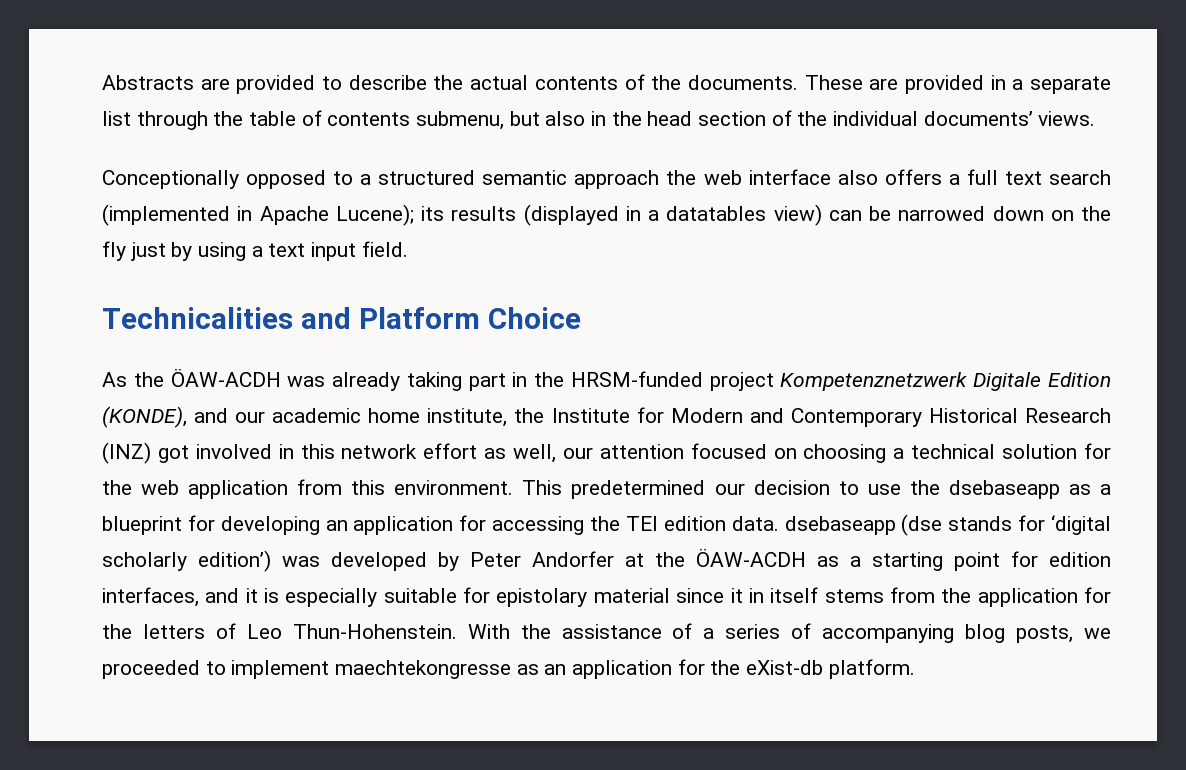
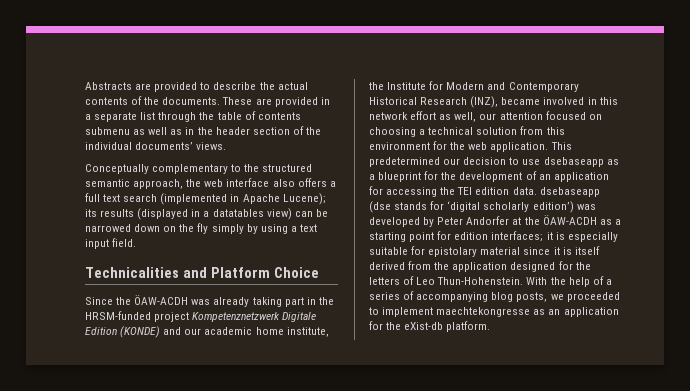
- These are provided in a separate list through the table of contents submenu, but also in the head section of the individual documents’ views.
+ These are provided in a separate list through the table of contents submenu as well as in the header section of the individual documents’ views.
- Conceptionally opposed to a structured semantic approach the web interface also offers a full text search (implemented in Apache Lucene); its results (displayed in a datatables view) can be narrowed down on the fly just by using a text input field.
+ Conceptually complementary to the structured semantic approach, the web interface also offers a full text search (implemented in Apache Lucene); its results (displayed in a datatables view) can be narrowed down on the fly simply by using a text input field.
- As the ÖAW-ACDH was already taking part in the HRSM-funded project Kompetenznetzwerk Digitale Edition (KONDE), and our academic home institute, the Institute for Modern and Contemporary Historical Research (INZ) got involved in this network effort as well, our attention focused on choosing a technical solution for the web application from this environment.
+ Since the ÖAW-ACDH was already taking part in the HRSM-funded project Kompetenznetzwerk Digitale Edition (KONDE) and our academic home institute, the Institute for Modern and Contemporary Historical Research (INZ), became involved in this network effort as well, our attention focused on choosing a technical solution from this environment for the web application.
- This predetermined our decision to use the dsebaseapp as a blueprint for developing an application for accessing the TEI edition data. dsebaseapp (dse stands for ‘digital scholarly edition’) was developed by Peter Andorfer at the ÖAW-ACDH as a starting point for edition interfaces, and it is especially suitable for epistolary material since it in itself stems from the application for the letters of Leo Thun-Hohenstein.
+ This predetermined our decision to use dsebaseapp as a blueprint for the development of an application for accessing the TEI edition data. dsebaseapp (dse stands for ‘digital scholarly edition’) was developed by Peter Andorfer at the ÖAW-ACDH as a starting point for edition interfaces; it is especially suitable for epistolary material since it is itself derived from the application designed for the letters of Leo Thun-Hohenstein.
- With the assistance of a series of accompanying blog posts, we proceeded to implement maechtekongresse as an application for the eXist-db platform.
+ With the help of a series of accompanying blog posts, we proceeded to implement maechtekongresse as an application for the eXist-db platform.

